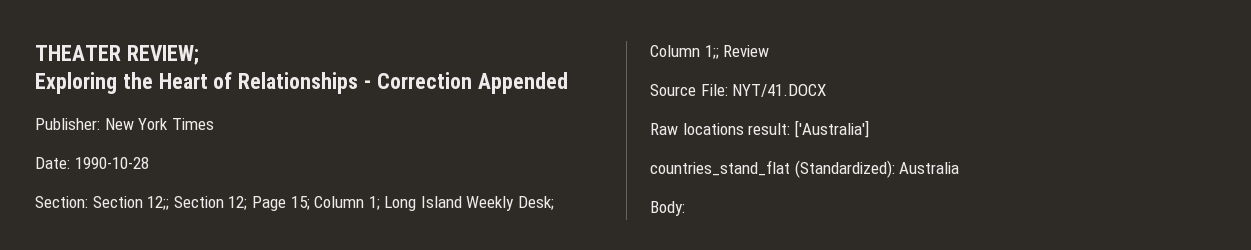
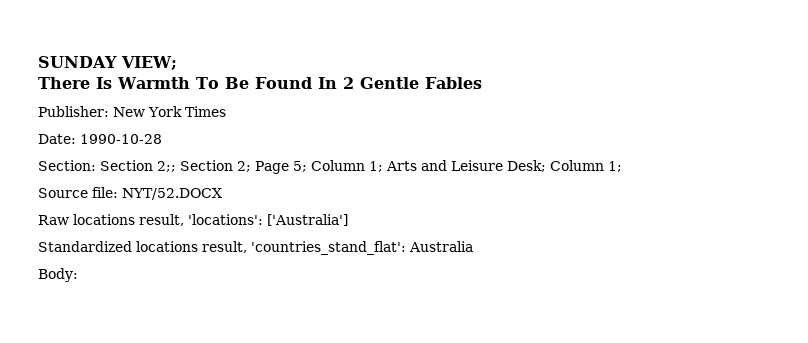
- THEATER REVIEW;
- Exploring the Heart of Relationships - Correction Appended
+ SUNDAY VIEW;
+ There Is Warmth To Be Found In 2 Gentle Fables
- Section: Section 12;; Section 12; Page 15; Column 1; Long Island Weekly Desk; Column 1;; Review
+ Section: Section 2;; Section 2; Page 5; Column 1; Arts and Leisure Desk; Column 1;
- Source File: NYT/41.DOCX
+ Source file: NYT/52.DOCX
- Raw locations result: ['Australia']
+ Raw locations result, 'locations': ['Australia']
- countries_stand_flat (Standardized): Australia
+ Standardized locations result, 'countries_stand_flat': Australia

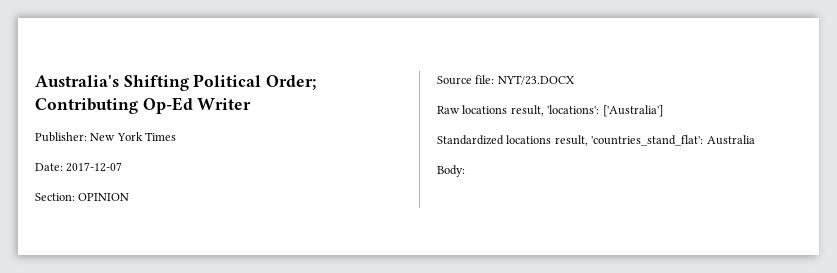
- SUNDAY VIEW;
- There Is Warmth To Be Found In 2 Gentle Fables
+ Australia's Shifting Political Order; Contributing Op-Ed Writer
- Date: 1990-10-28
+ Date: 2017-12-07
- Section: Section 2;; Section 2; Page 5; Column 1; Arts and Leisure Desk; Column 1;
+ Section: OPINION
- Source file: NYT/52.DOCX
+ Source file: NYT/23.DOCX

